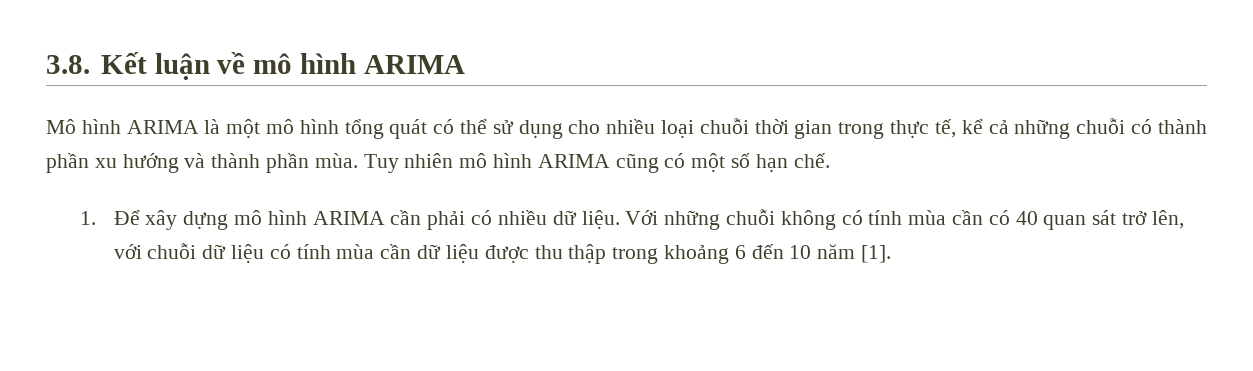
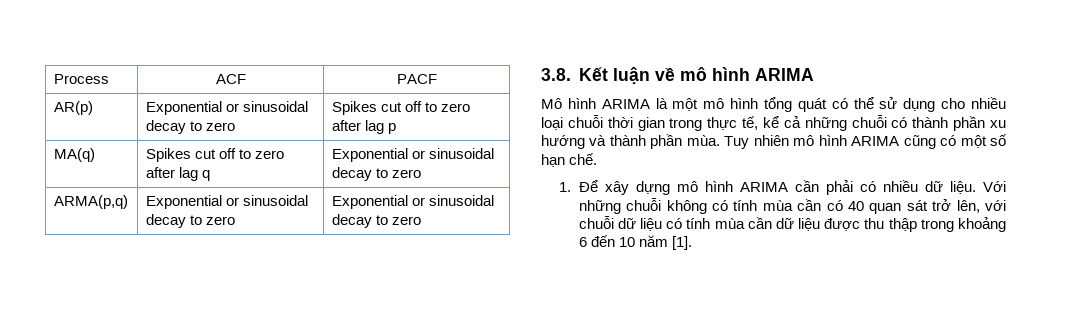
+ Process | ACF | PACF
+ AR(p) | Exponential or sinusoidal decay to zero | Spikes cut off to zero after lag p
+ MA(q) | Spikes cut off to zero after lag q | Exponential or sinusoidal decay to zero
+ ARMA(p,q) | Exponential or sinusoidal decay to zero | Exponential or sinusoidal decay to zero

